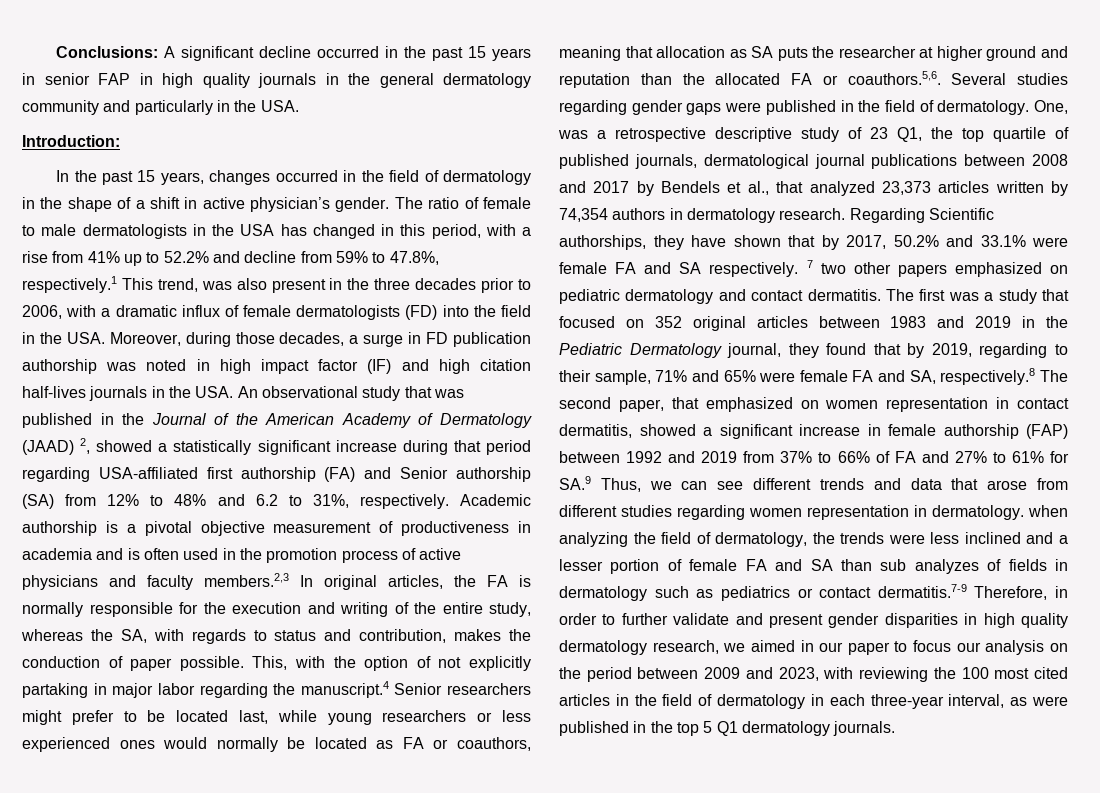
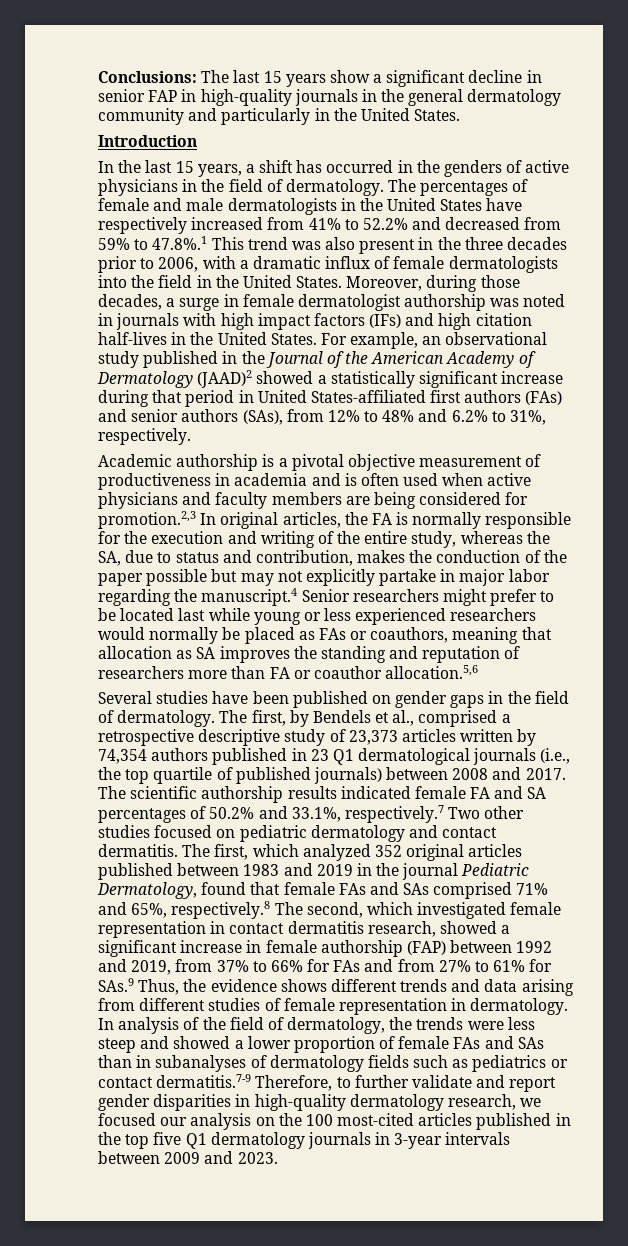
- Conclusions: A significant decline occurred in the past 15 years in senior FAP in high quality journals in the general dermatology community and particularly in the USA.
- Introduction:
+ Conclusions: The last 15 years show a significant decline in senior FAP in high-quality journals in the general dermatology community and particularly in the United States.
+ Introduction
- In the past 15 years, changes occurred in the field of dermatology in the shape of a shift in active physician’s gender. The ratio of female to male dermatologists in the USA has changed in this period, with a rise from 41% up to 52.2% and decline from 59% to 47.8%, respectively.1 This trend, was also present in the three decades prior to 2006, with a dramatic influx of female dermatologists (FD) into the field in the USA. Moreover, during those decades, a surge in FD publication authorship was noted in high impact factor (IF) and high citation half-lives journals in the USA. An observational study that was published in the Journal of the American Academy of Dermatology (JAAD) 2, showed a statistically significant increase during that period regarding USA-affiliated first authorship (FA) and Senior authorship (SA) from 12% to 48% and 6.2 to 31%, respectively. Academic authorship is a pivotal objective measurement of productiveness in academia and is often used in the promotion process of active physicians and faculty members.2,3 In original articles, the FA is normally responsible for the execution and writing of the entire study, whereas the SA, with regards to status and contribution, makes the conduction of paper possible. This, with the option of not explicitly partaking in major labor regarding the manuscript.4 Senior researchers might prefer to be located last, while young researchers or less experienced ones would normally be located as FA or coauthors, meaning that allocation as SA puts the researcher at higher ground and reputation than the allocated FA or coauthors.5,6. Several studies regarding gender gaps were published in the field of dermatology. One, was a retrospective descriptive study of 23 Q1, the top quartile of published journals, dermatological journal publications between 2008 and 2017 by Bendels et al., that analyzed 23,373 articles written by 74,354 authors in dermatology research. Regarding Scientific authorships, they have shown that by 2017, 50.2% and 33.1% were female FA and SA respectively. 7 two other papers emphasized on pediatric dermatology and contact dermatitis.
+ In the last 15 years, a shift has occurred in the genders of active physicians in the field of dermatology. The percentages of female and male dermatologists in the United States have respectively increased from 41% to 52.2% and decreased from 59% to 47.8%.1 This trend was also present in the three decades prior to 2006, with a dramatic influx of female dermatologists into the field in the United States. Moreover, during those decades, a surge in female dermatologist authorship was noted in journals with high impact factors (IFs) and high citation half-lives in the United States. For example, an observational study published in the Journal of the American Academy of Dermatology (JAAD)2 showed a statistically significant increase during that period in United States-affiliated first authors (FAs) and senior authors (SAs), from 12% to 48% and 6.2% to 31%, respectively.
+ Academic authorship is a pivotal objective measurement of productiveness in academia and is often used when active physicians and faculty members are being considered for promotion.2,3 In original articles, the FA is normally responsible for the execution and writing of the entire study, whereas the SA, due to status and contribution, makes the conduction of the paper possible but may not explicitly partake in major labor regarding the manuscript.4 Senior researchers might prefer to be located last while young or less experienced researchers would normally be placed as FAs or coauthors, meaning that allocation as SA improves the standing and reputation of researchers more than FA or coauthor allocation.5,6
+ Several studies have been published on gender gaps in the field of dermatology. The first, by Bendels et al., comprised a retrospective descriptive study of 23,373 articles written by 74,354 authors published in 23 Q1 dermatological journals (i.e., the top quartile of published journals) between 2008 and 2017. The scientific authorship results indicated female FA and SA percentages of 50.2% and 33.1%, respectively.7 Two other studies focused on pediatric dermatology and contact dermatitis.
- The first was a study that focused on 352 original articles between 1983 and 2019 in the Pediatric Dermatology journal, they found that by 2019, regarding to their sample, 71% and 65% were female FA and SA, respectively.8 The second paper, that emphasized on women representation in contact dermatitis, showed a significant increase in female authorship (FAP) between 1992 and 2019 from 37% to 66% of FA and 27% to 61% for SA.9 Thus, we can see different trends and data that arose from different studies regarding women representation in dermatology. when analyzing the field of dermatology, the trends were less inclined and a lesser portion of female FA and SA than sub analyzes of fields in dermatology such as pediatrics or contact dermatitis.7-9 Therefore, in order to further validate and present gender disparities in high quality dermatology research, we aimed in our paper to focus our analysis on the period between 2009 and 2023, with reviewing the 100 most cited articles in the field of dermatology in each three-year interval, as were published in the top 5 Q1 dermatology journals.
+ The first, which analyzed 352 original articles published between 1983 and 2019 in the journal Pediatric Dermatology, found that female FAs and SAs comprised 71% and 65%, respectively.8 The second, which investigated female representation in contact dermatitis research, showed a significant increase in female authorship (FAP) between 1992 and 2019, from 37% to 66% for FAs and from 27% to 61% for SAs.9 Thus, the evidence shows different trends and data arising from different studies of female representation in dermatology. In analysis of the field of dermatology, the trends were less steep and showed a lower proportion of female FAs and SAs than in subanalyses of dermatology fields such as pediatrics or contact dermatitis.7-9 Therefore, to further validate and report gender disparities in high-quality dermatology research, we focused our analysis on the 100 most-cited articles published in the top five Q1 dermatology journals in 3-year intervals between 2009 and 2023.

